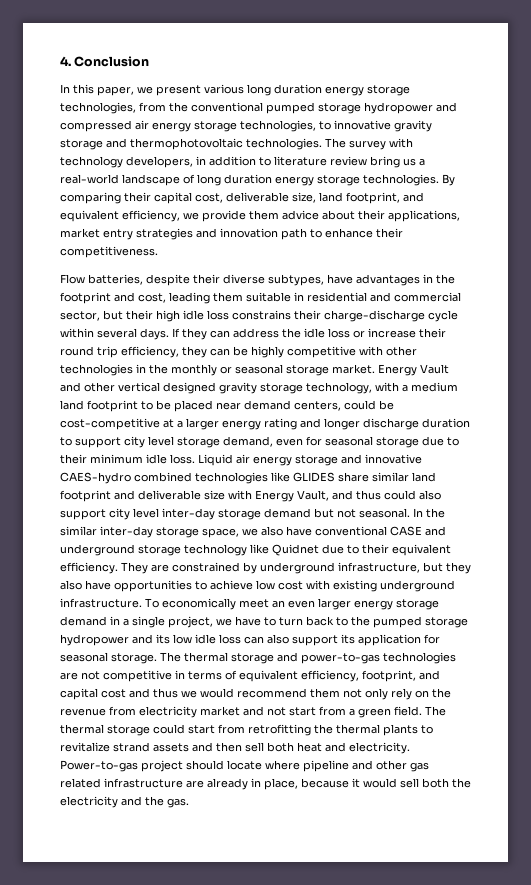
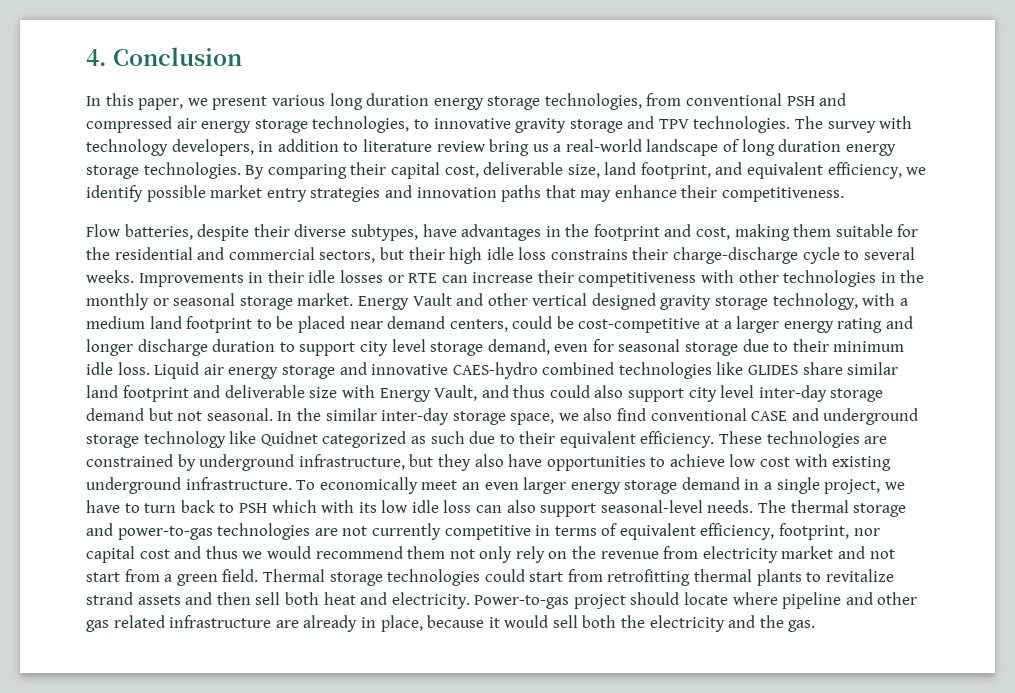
- In this paper, we present various long duration energy storage technologies, from the conventional pumped storage hydropower and compressed air energy storage technologies, to innovative gravity storage and thermophotovoltaic technologies.
+ In this paper, we present various long duration energy storage technologies, from conventional PSH and compressed air energy storage technologies, to innovative gravity storage and TPV technologies.
- By comparing their capital cost, deliverable size, land footprint, and equivalent efficiency, we provide them advice about their applications, market entry strategies and innovation path to enhance their competitiveness.
+ By comparing their capital cost, deliverable size, land footprint, and equivalent efficiency, we identify possible market entry strategies and innovation paths that may enhance their competitiveness.
- Flow batteries, despite their diverse subtypes, have advantages in the footprint and cost, leading them suitable in residential and commercial sector, but their high idle loss constrains their charge-discharge cycle within several days. If they can address the idle loss or increase their round trip efficiency, they can be highly competitive with other technologies in the monthly or seasonal storage market.
+ Flow batteries, despite their diverse subtypes, have advantages in the footprint and cost, making them suitable for the residential and commercial sectors, but their high idle loss constrains their charge-discharge cycle to several weeks. Improvements in their idle losses or RTE can increase their competitiveness with other technologies in the monthly or seasonal storage market.
- In the similar inter-day storage space, we also have conventional CASE and underground storage technology like Quidnet due to their equivalent efficiency.
+ In the similar inter-day storage space, we also find conventional CASE and underground storage technology like Quidnet categorized as such due to their equivalent efficiency.
- They are constrained by underground infrastructure, but they also have opportunities to achieve low cost with existing underground infrastructure.
+ These technologies are constrained by underground infrastructure, but they also have opportunities to achieve low cost with existing underground infrastructure.
- To economically meet an even larger energy storage demand in a single project, we have to turn back to the pumped storage hydropower and its low idle loss can also support its application for seasonal storage.
+ To economically meet an even larger energy storage demand in a single project, we have to turn back to PSH which with its low idle loss can also support seasonal-level needs.
- The thermal storage and power-to-gas technologies are not competitive in terms of equivalent efficiency, footprint, and capital cost and thus we would recommend them not only rely on the revenue from electricity market and not start from a green field.
+ The thermal storage and power-to-gas technologies are not currently competitive in terms of equivalent efficiency, footprint, nor capital cost and thus we would recommend them not only rely on the revenue from electricity market and not start from a green field.
- The thermal storage could start from retrofitting the thermal plants to revitalize strand assets and then sell both heat and electricity.
+ Thermal storage technologies could start from retrofitting thermal plants to revitalize strand assets and then sell both heat and electricity.

